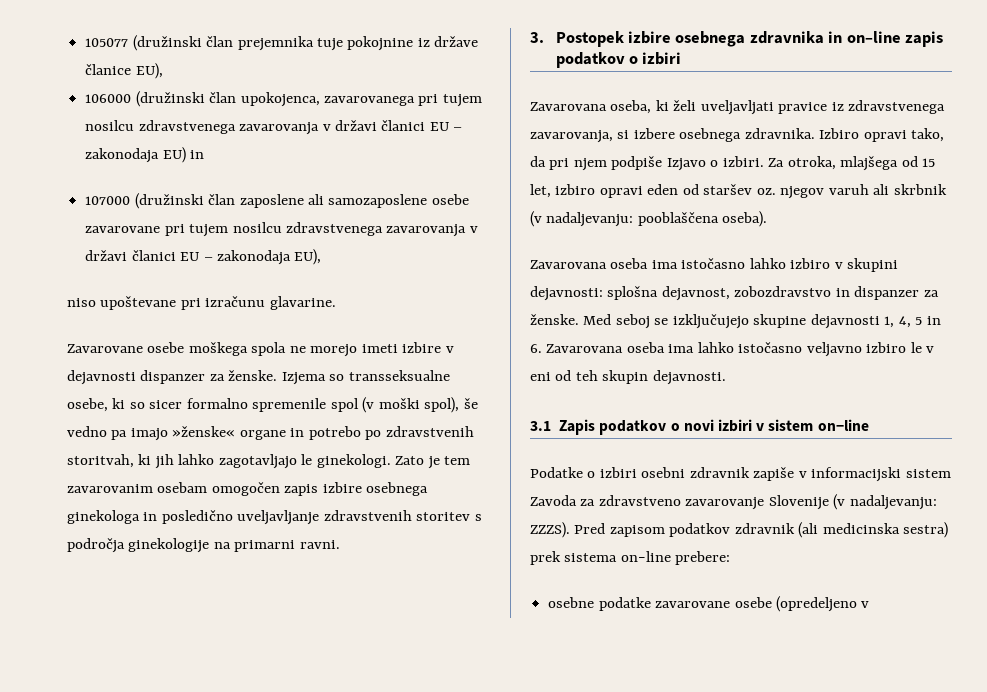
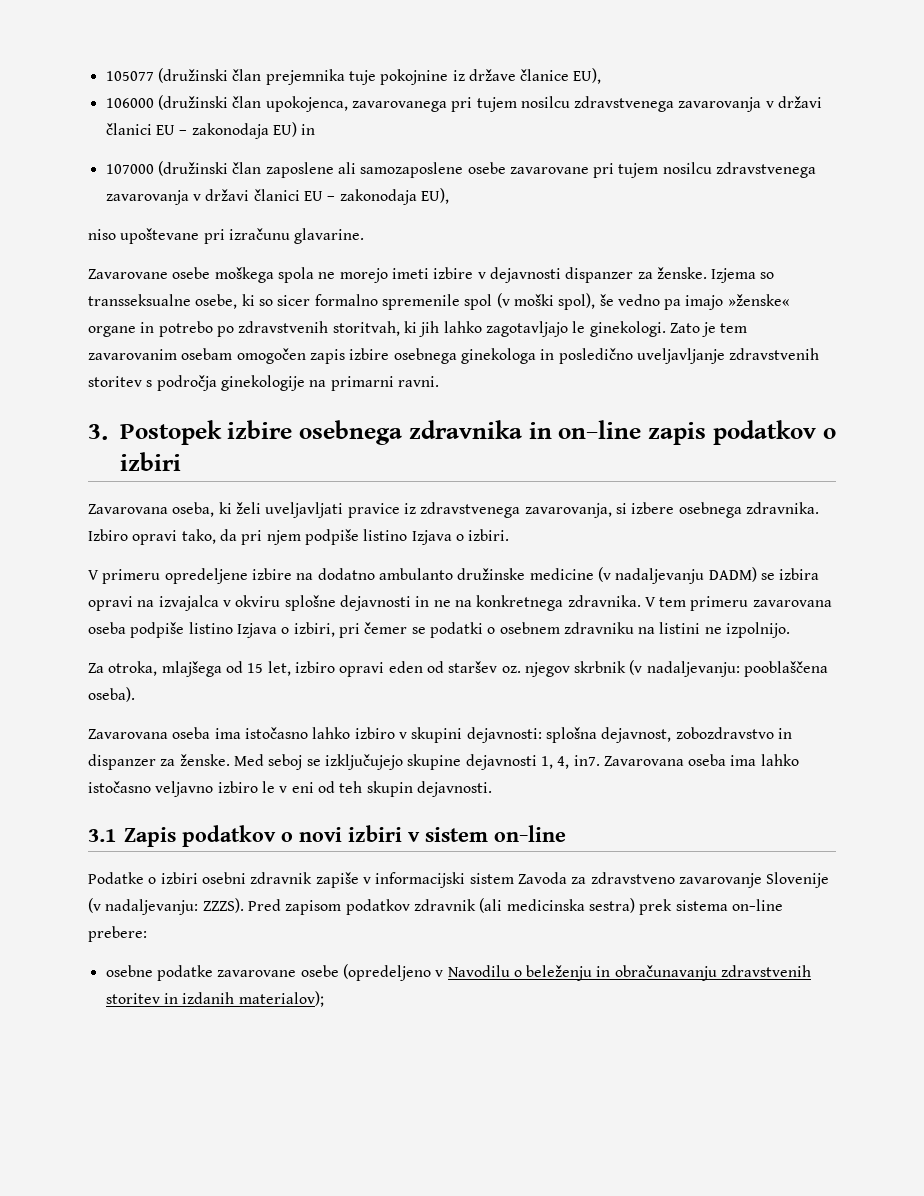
- Izbiro opravi tako, da pri njem podpiše Izjavo o izbiri. Za otroka, mlajšega od 15 let, izbiro opravi eden od staršev oz. njegov varuh ali skrbnik (v nadaljevanju: pooblaščena oseba).
+ Izbiro opravi tako, da pri njem podpiše listino Izjava o izbiri.
+ V primeru opredeljene izbire na dodatno ambulanto družinske medicine (v nadaljevanju DADM) se izbira opravi na izvajalca v okviru splošne dejavnosti in ne na konkretnega zdravnika. V tem primeru zavarovana oseba podpiše listino Izjava o izbiri, pri čemer se podatki o osebnem zdravniku na listini ne izpolnijo.
+ Za otroka, mlajšega od 15 let, izbiro opravi eden od staršev oz. njegov skrbnik (v nadaljevanju: pooblaščena oseba).
- Med seboj se izključujejo skupine dejavnosti 1, 4, 5 in 6. Zavarovana oseba ima lahko istočasno veljavno izbiro le v eni od teh skupin dejavnosti.
+ Med seboj se izključujejo skupine dejavnosti 1, 4, in7. Zavarovana oseba ima lahko istočasno veljavno izbiro le v eni od teh skupin dejavnosti.
- osebne podatke zavarovane osebe (opredeljeno v
+ osebne podatke zavarovane osebe (opredeljeno v Navodilu o beleženju in obračunavanju zdravstvenih storitev in izdanih materialov);

